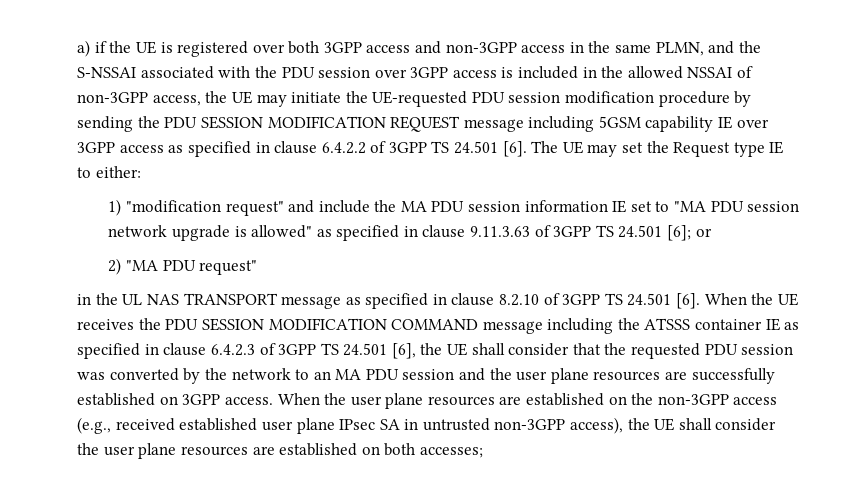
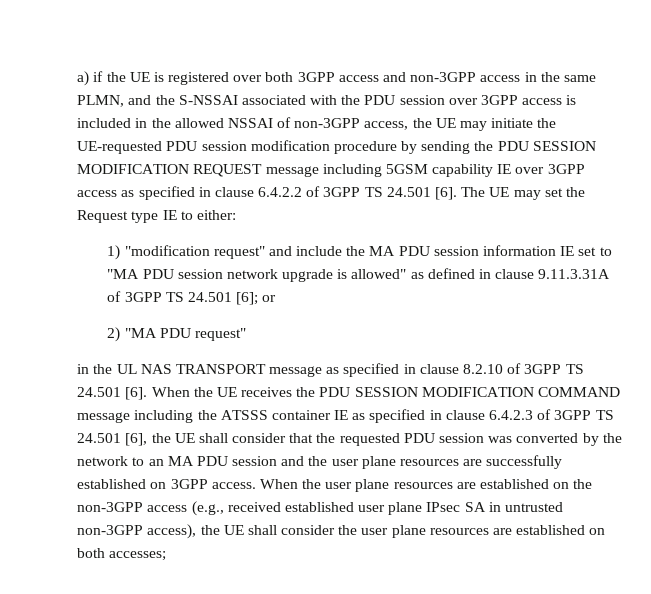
- 1) "modification request" and include the MA PDU session information IE set to "MA PDU session network upgrade is allowed" as specified in clause 9.11.3.63 of 3GPP TS 24.501 [6]; or
+ 1) "modification request" and include the MA PDU session information IE set to "MA PDU session network upgrade is allowed" as defined in clause 9.11.3.31A of 3GPP TS 24.501 [6]; or

